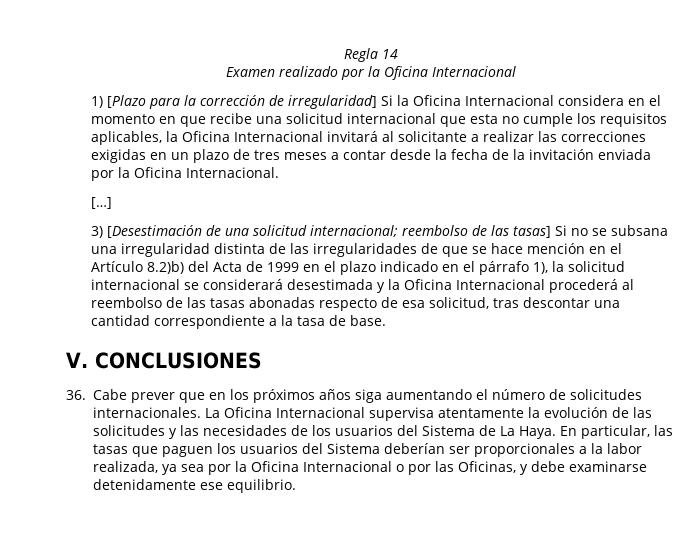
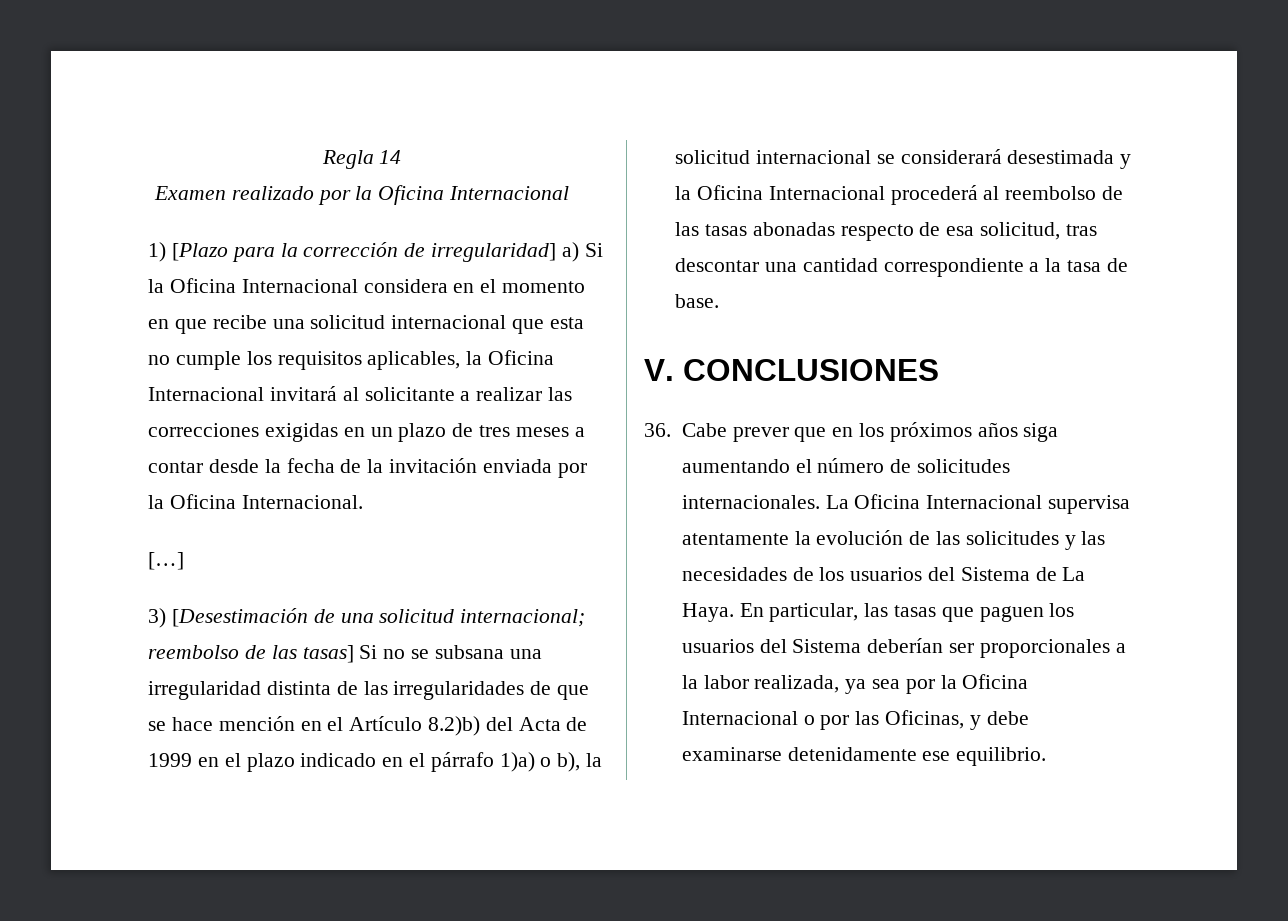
- 1) [Plazo para la corrección de irregularidad] Si la Oficina Internacional considera en el momento en que recibe una solicitud internacional que esta no cumple los requisitos aplicables, la Oficina Internacional invitará al solicitante a realizar las correcciones exigidas en un plazo de tres meses a contar desde la fecha de la invitación enviada por la Oficina Internacional.
+ 1) [Plazo para la corrección de irregularidad] a) Si la Oficina Internacional considera en el momento en que recibe una solicitud internacional que esta no cumple los requisitos aplicables, la Oficina Internacional invitará al solicitante a realizar las correcciones exigidas en un plazo de tres meses a contar desde la fecha de la invitación enviada por la Oficina Internacional.
- reembolso de las tasas] Si no se subsana una irregularidad distinta de las irregularidades de que se hace mención en el Artículo 8.2)b) del Acta de 1999 en el plazo indicado en el párrafo 1), la solicitud internacional se considerará desestimada y la Oficina Internacional procederá al reembolso de las tasas abonadas respecto de esa solicitud, tras descontar una cantidad correspondiente a la tasa de base.
+ reembolso de las tasas] Si no se subsana una irregularidad distinta de las irregularidades de que se hace mención en el Artículo 8.2)b) del Acta de 1999 en el plazo indicado en el párrafo 1)a) o b), la solicitud internacional se considerará desestimada y la Oficina Internacional procederá al reembolso de las tasas abonadas respecto de esa solicitud, tras descontar una cantidad correspondiente a la tasa de base.

